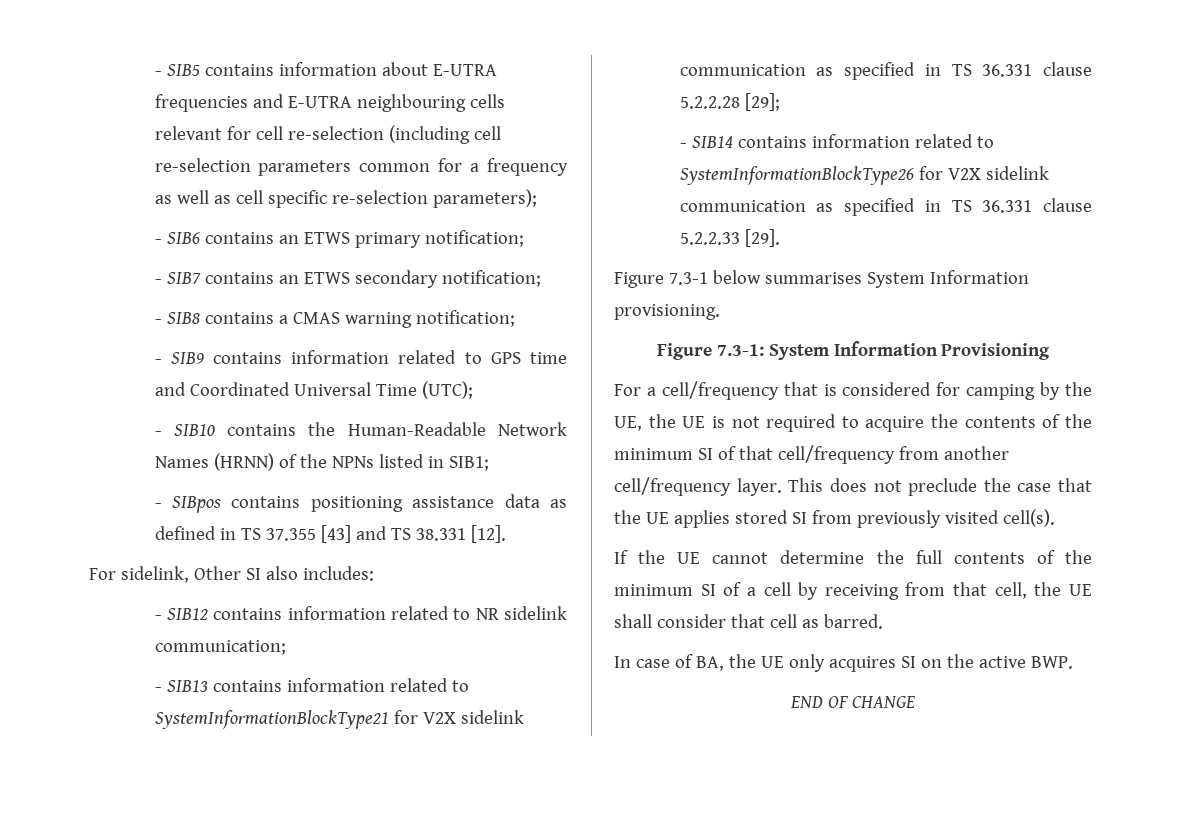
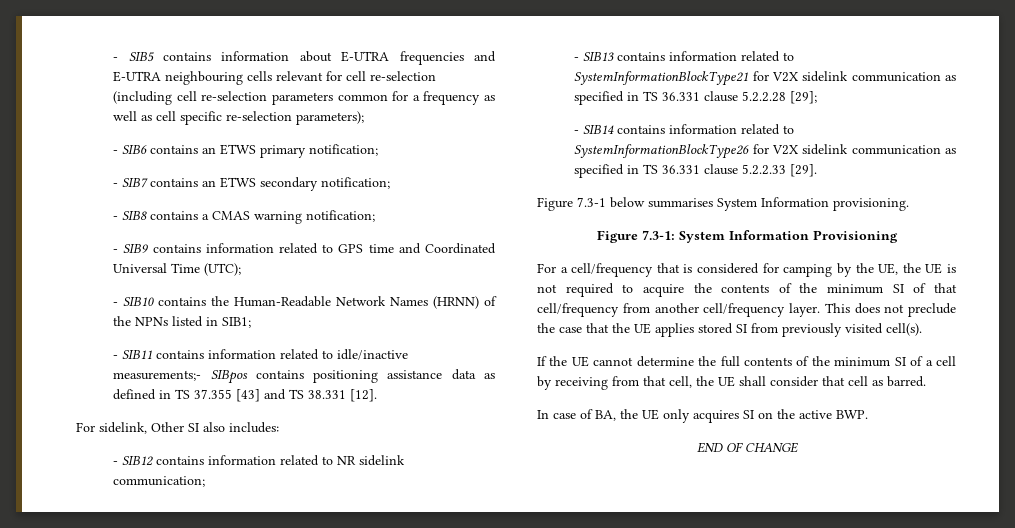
- - SIBpos contains positioning assistance data as defined in TS 37.355 [43] and TS 38.331 [12].
+ - SIB11 contains information related to idle/inactive measurements;- SIBpos contains positioning assistance data as defined in TS 37.355 [43] and TS 38.331 [12].

